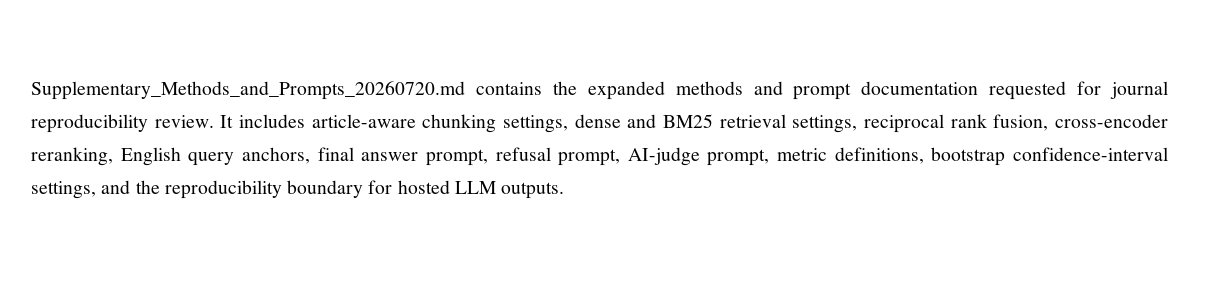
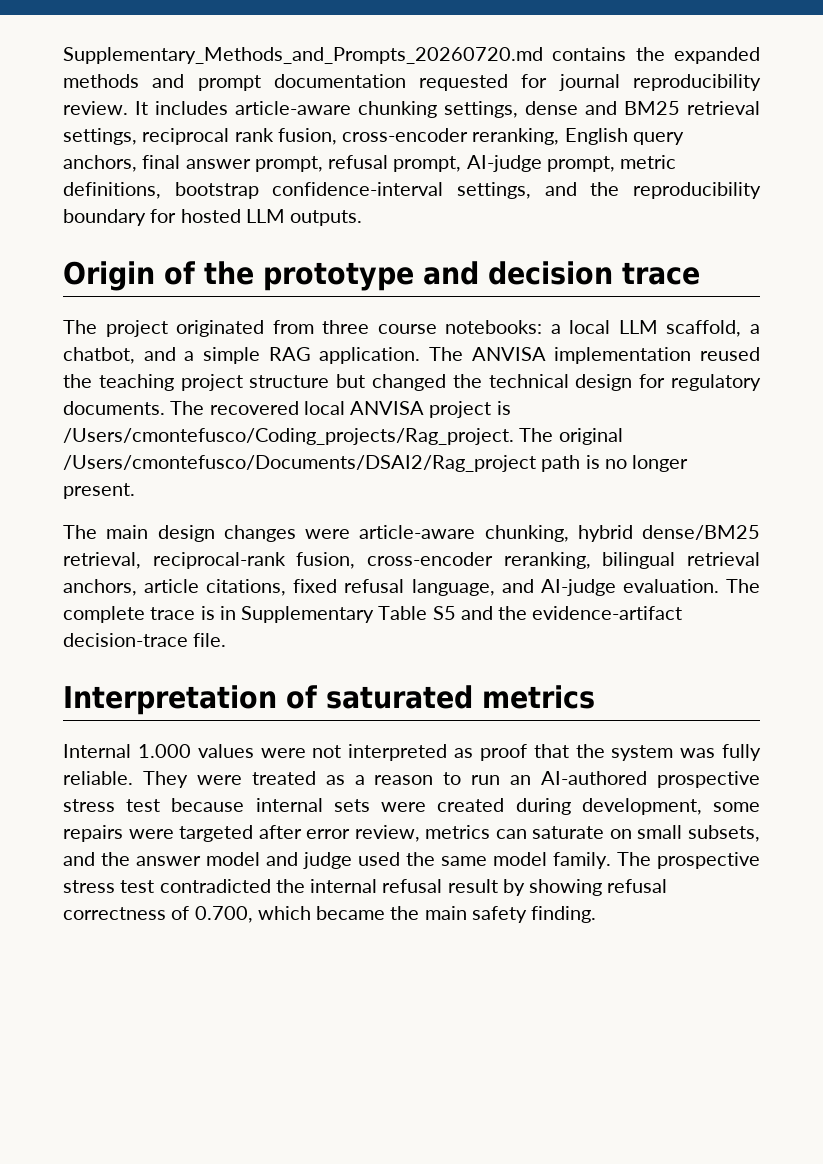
+ Origin of the prototype and decision trace
+ The project originated from three course notebooks: a local LLM scaffold, a chatbot, and a simple RAG application. The ANVISA implementation reused the teaching project structure but changed the technical design for regulatory documents. The recovered local ANVISA project is /Users/cmontefusco/Coding_projects/Rag_project. The original /Users/cmontefusco/Documents/DSAI2/Rag_project path is no longer present.
+ The main design changes were article-aware chunking, hybrid dense/BM25 retrieval, reciprocal-rank fusion, cross-encoder reranking, bilingual retrieval anchors, article citations, fixed refusal language, and AI-judge evaluation. The complete trace is in Supplementary Table S5 and the evidence-artifact decision-trace file.
+ Interpretation of saturated metrics
+ Internal 1.000 values were not interpreted as proof that the system was fully reliable. They were treated as a reason to run an AI-authored prospective stress test because internal sets were created during development, some repairs were targeted after error review, metrics can saturate on small subsets, and the answer model and judge used the same model family. The prospective stress test contradicted the internal refusal result by showing refusal correctness of 0.700, which became the main safety finding.

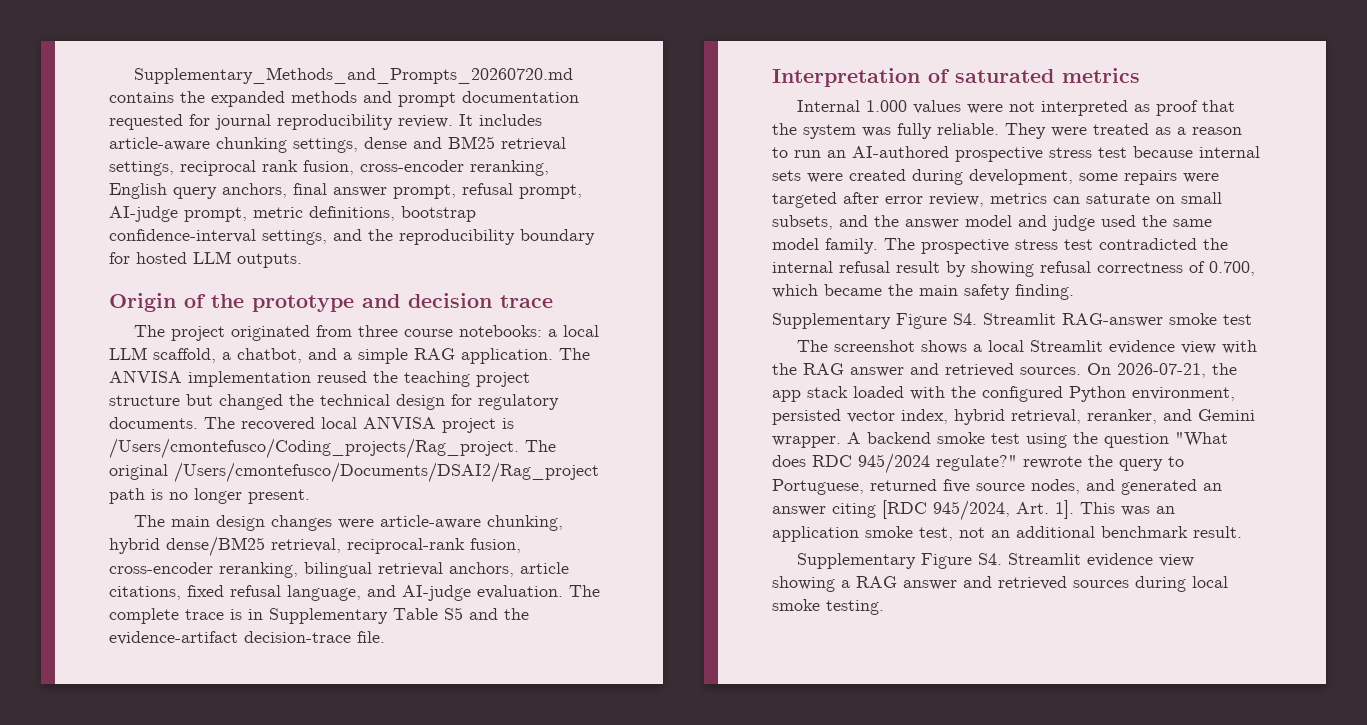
+ Supplementary Figure S4. Streamlit RAG-answer smoke test
+ The screenshot shows a local Streamlit evidence view with the RAG answer and retrieved sources. On 2026-07-21, the app stack loaded with the configured Python environment, persisted vector index, hybrid retrieval, reranker, and Gemini wrapper. A backend smoke test using the question "What does RDC 945/2024 regulate?" rewrote the query to Portuguese, returned five source nodes, and generated an answer citing [RDC 945/2024, Art. 1]. This was an application smoke test, not an additional benchmark result.
+ Supplementary Figure S4. Streamlit evidence view showing a RAG answer and retrieved sources during local smoke testing.

